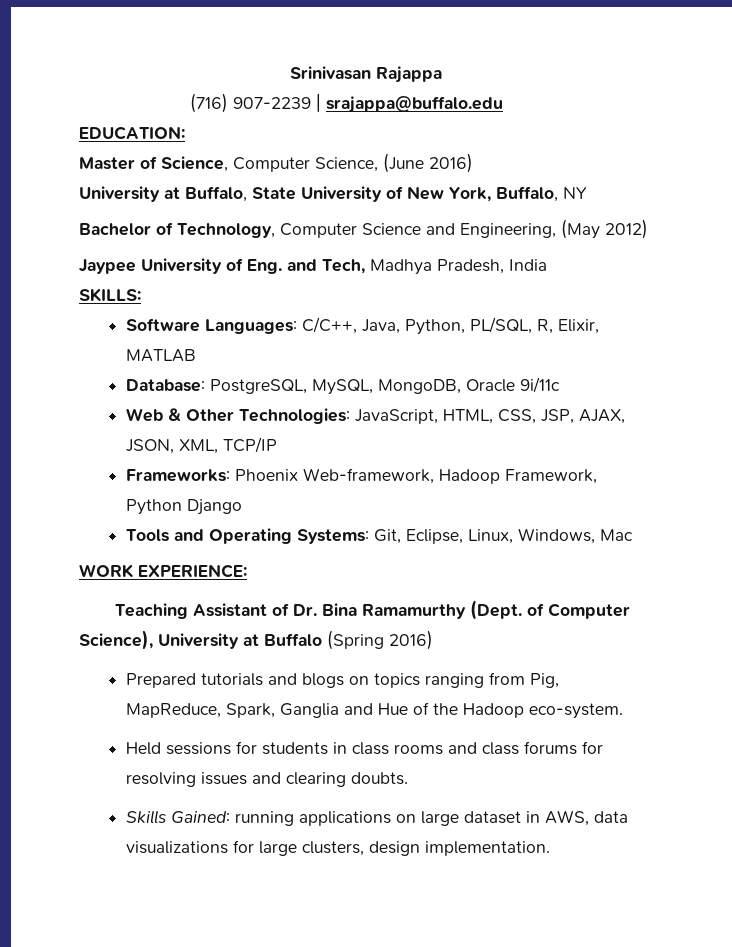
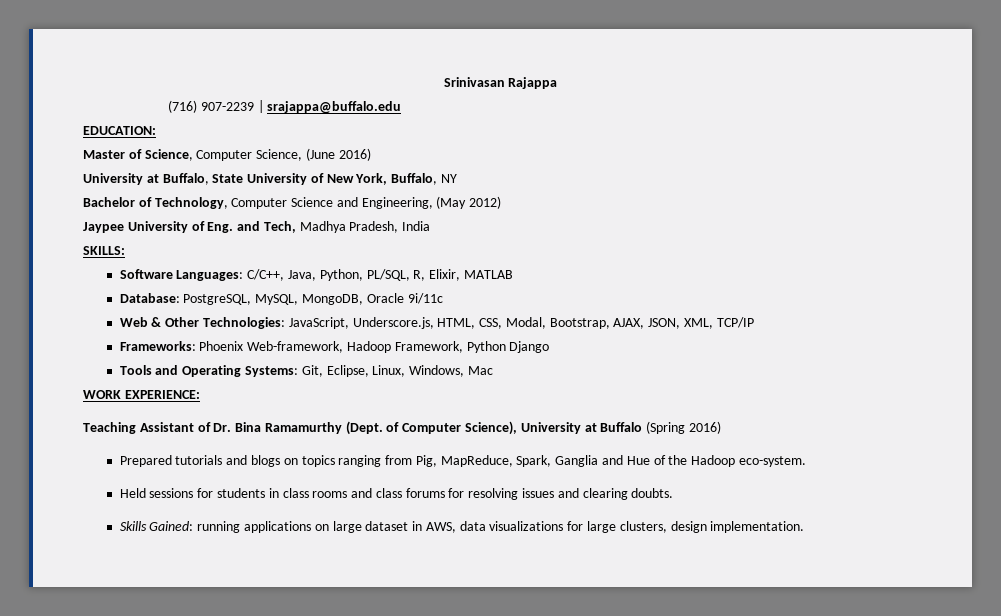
- Web & Other Technologies: JavaScript, HTML, CSS, JSP, AJAX, JSON, XML, TCP/IP
+ Web & Other Technologies: JavaScript, Underscore.js, HTML, CSS, Modal, Bootstrap, AJAX, JSON, XML, TCP/IP

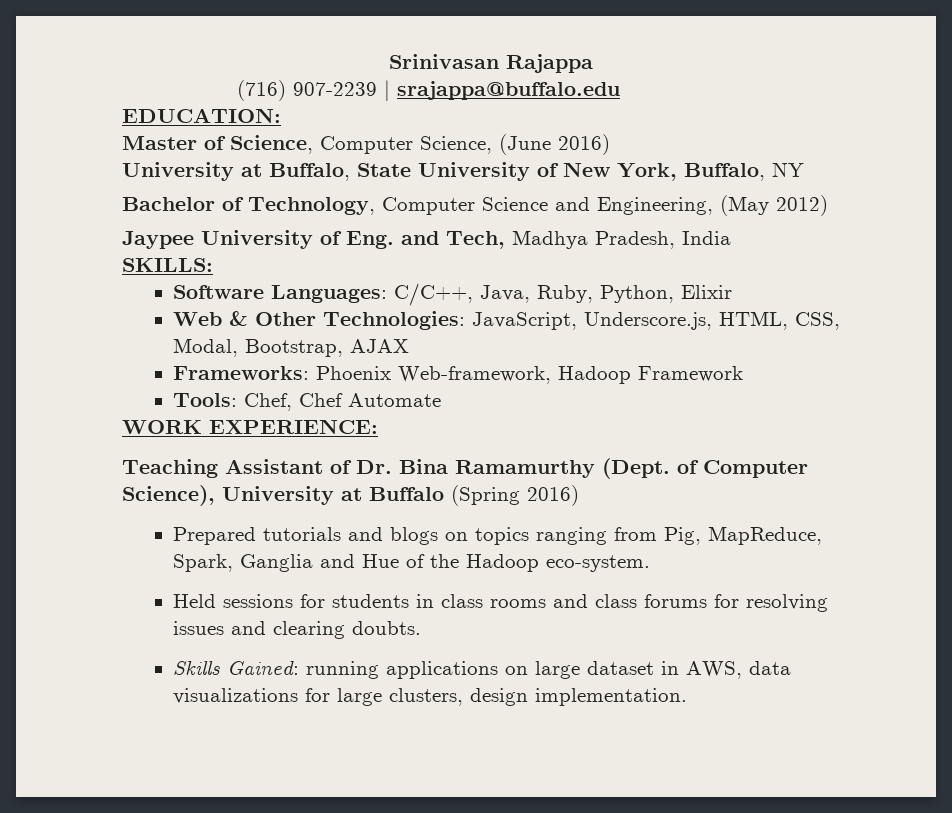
- Software Languages: C/C++, Java, Python, PL/SQL, R, Elixir, MATLAB
- Database: PostgreSQL, MySQL, MongoDB, Oracle 9i/11c
+ Software Languages: C/C++, Java, Ruby, Python, Elixir
- Web & Other Technologies: JavaScript, Underscore.js, HTML, CSS, Modal, Bootstrap, AJAX, JSON, XML, TCP/IP
+ Web & Other Technologies: JavaScript, Underscore.js, HTML, CSS, Modal, Bootstrap, AJAX
- Frameworks: Phoenix Web-framework, Hadoop Framework, Python Django
- Tools and Operating Systems: Git, Eclipse, Linux, Windows, Mac
+ Frameworks: Phoenix Web-framework, Hadoop Framework
+ Tools: Chef, Chef Automate

